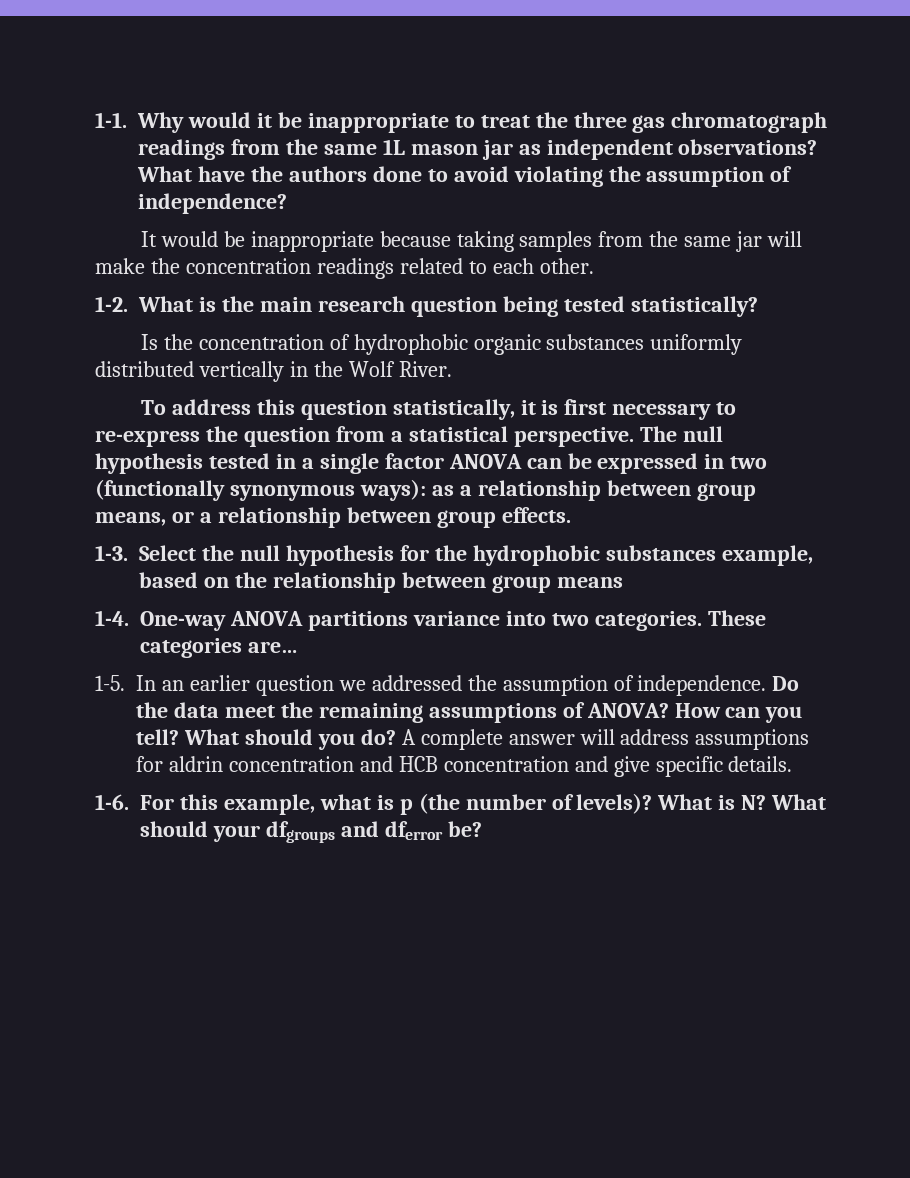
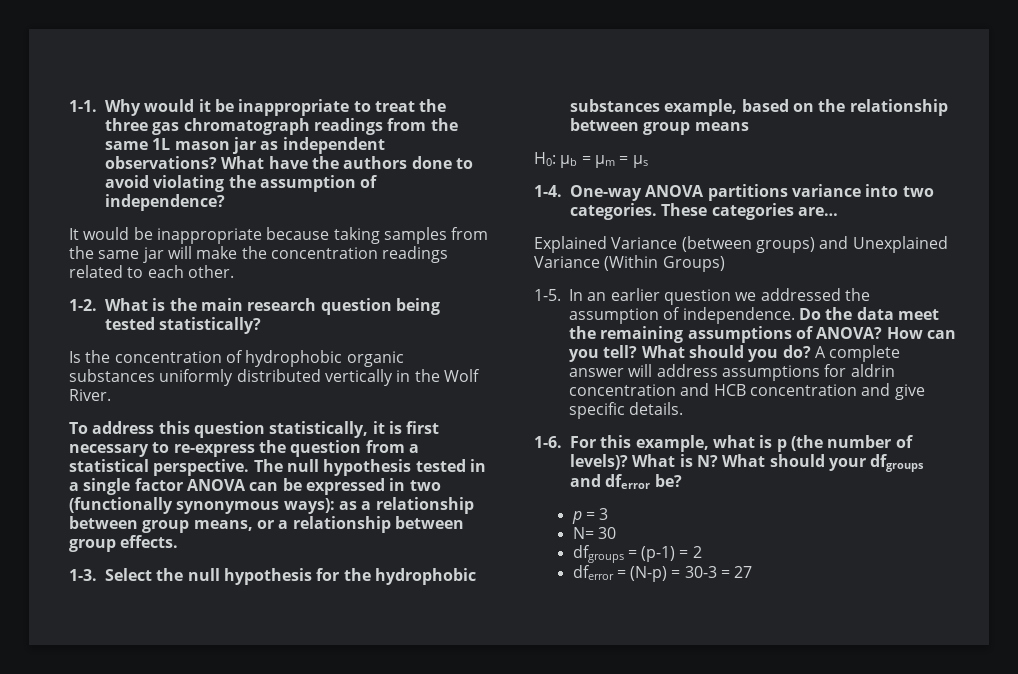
+ H0: µb = µm = µs
+ Explained Variance (between groups) and Unexplained Variance (Within Groups)
+ p = 3
+ N= 30
+ dfgroups = (p-1) = 2
+ dferror = (N-p) = 30-3 = 27

